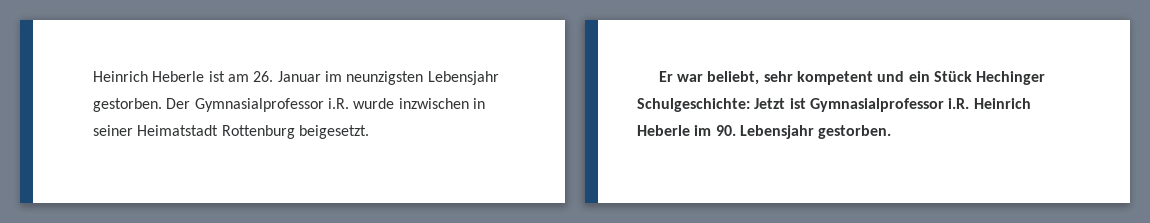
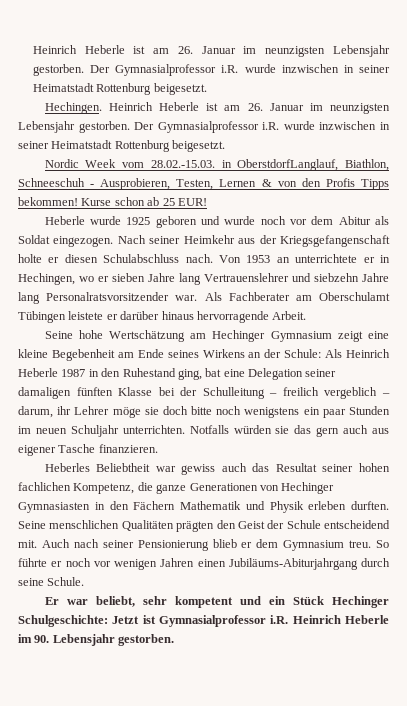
+ Hechingen. Heinrich Heberle ist am 26. Januar im neunzigsten Lebensjahr gestorben. Der Gymnasialprofessor i.R. wurde inzwischen in seiner Heimatstadt Rottenburg beigesetzt.
+ Nordic Week vom 28.02.-15.03. in OberstdorfLanglauf, Biathlon, Schneeschuh - Ausprobieren, Testen, Lernen & von den Profis Tipps bekommen! Kurse schon ab 25 EUR!
+ Heberle wurde 1925 geboren und wurde noch vor dem Abitur als Soldat eingezogen. Nach seiner Heimkehr aus der Kriegsgefangenschaft holte er diesen Schulabschluss nach. Von 1953 an unterrichtete er in Hechingen, wo er sieben Jahre lang Vertrauenslehrer und siebzehn Jahre lang Personalratsvorsitzender war. Als Fachberater am Oberschulamt Tübingen leistete er darüber hinaus hervorragende Arbeit.
+ Seine hohe Wertschätzung am Hechinger Gymnasium zeigt eine kleine Begebenheit am Ende seines Wirkens an der Schule: Als Heinrich Heberle 1987 in den Ruhestand ging, bat eine Delegation seiner damaligen fünften Klasse bei der Schulleitung – freilich vergeblich – darum, ihr Lehrer möge sie doch bitte noch wenigstens ein paar Stunden im neuen Schuljahr unterrichten. Notfalls würden sie das gern auch aus eigener Tasche finanzieren.
+ Heberles Beliebtheit war gewiss auch das Resultat seiner hohen fachlichen Kompetenz, die ganze Generationen von Hechinger Gymnasiasten in den Fächern Mathematik und Physik erleben durften. Seine menschlichen Qualitäten prägten den Geist der Schule entscheidend mit. Auch nach seiner Pensionierung blieb er dem Gymnasium treu. So führte er noch vor wenigen Jahren einen Jubiläums-Abiturjahrgang durch seine Schule.

